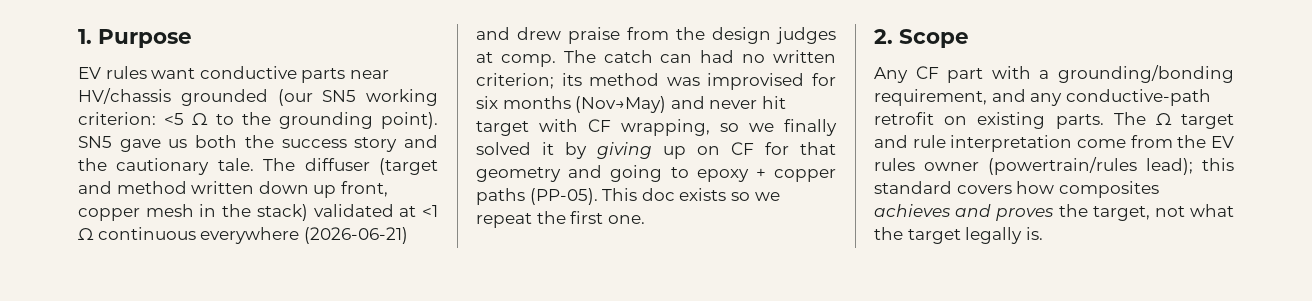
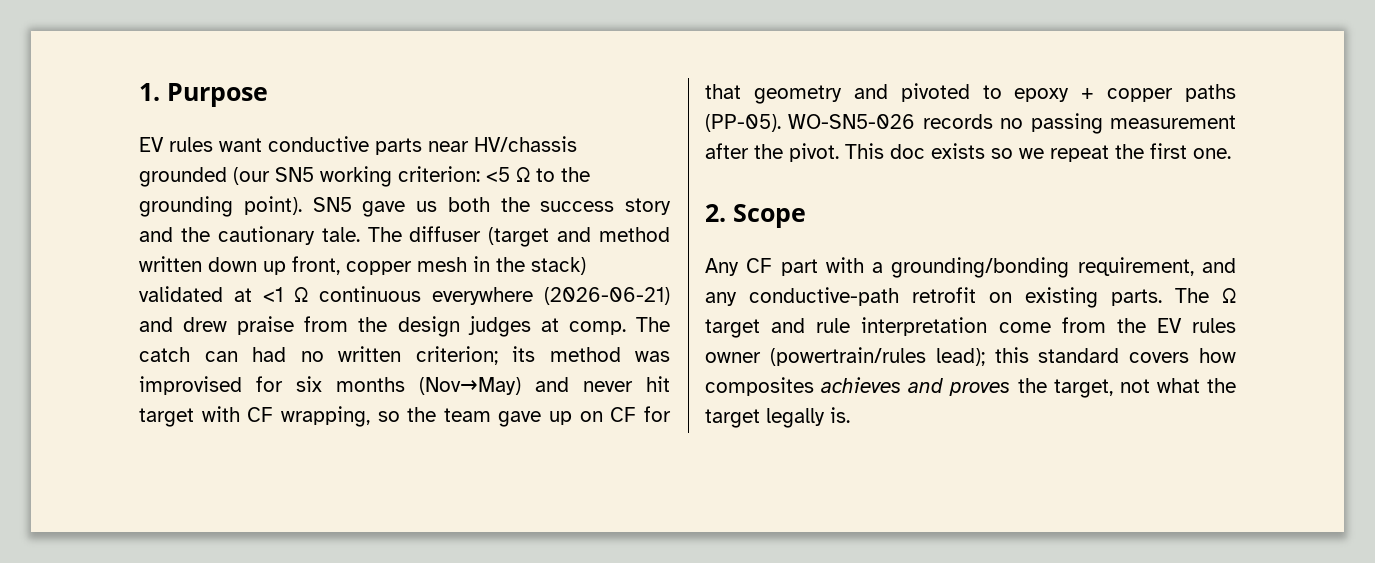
- The catch can had no written criterion; its method was improvised for six months (Nov→May) and never hit target with CF wrapping, so we finally solved it by giving up on CF for that geometry and going to epoxy + copper paths (PP-05).
+ The catch can had no written criterion; its method was improvised for six months (Nov→May) and never hit target with CF wrapping, so the team gave up on CF for that geometry and pivoted to epoxy + copper paths (PP-05).
+ WO-SN5-026 records no passing measurement after the pivot.

